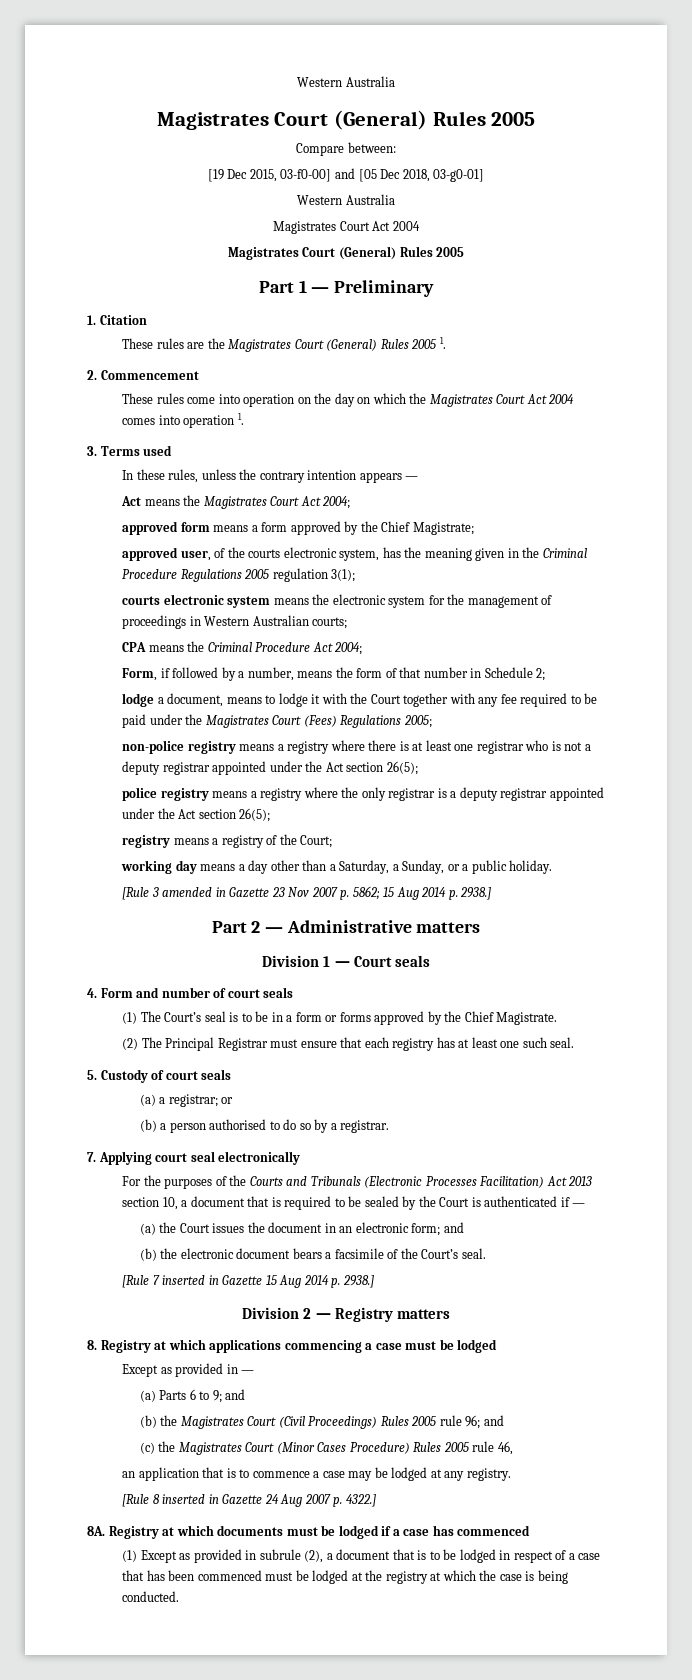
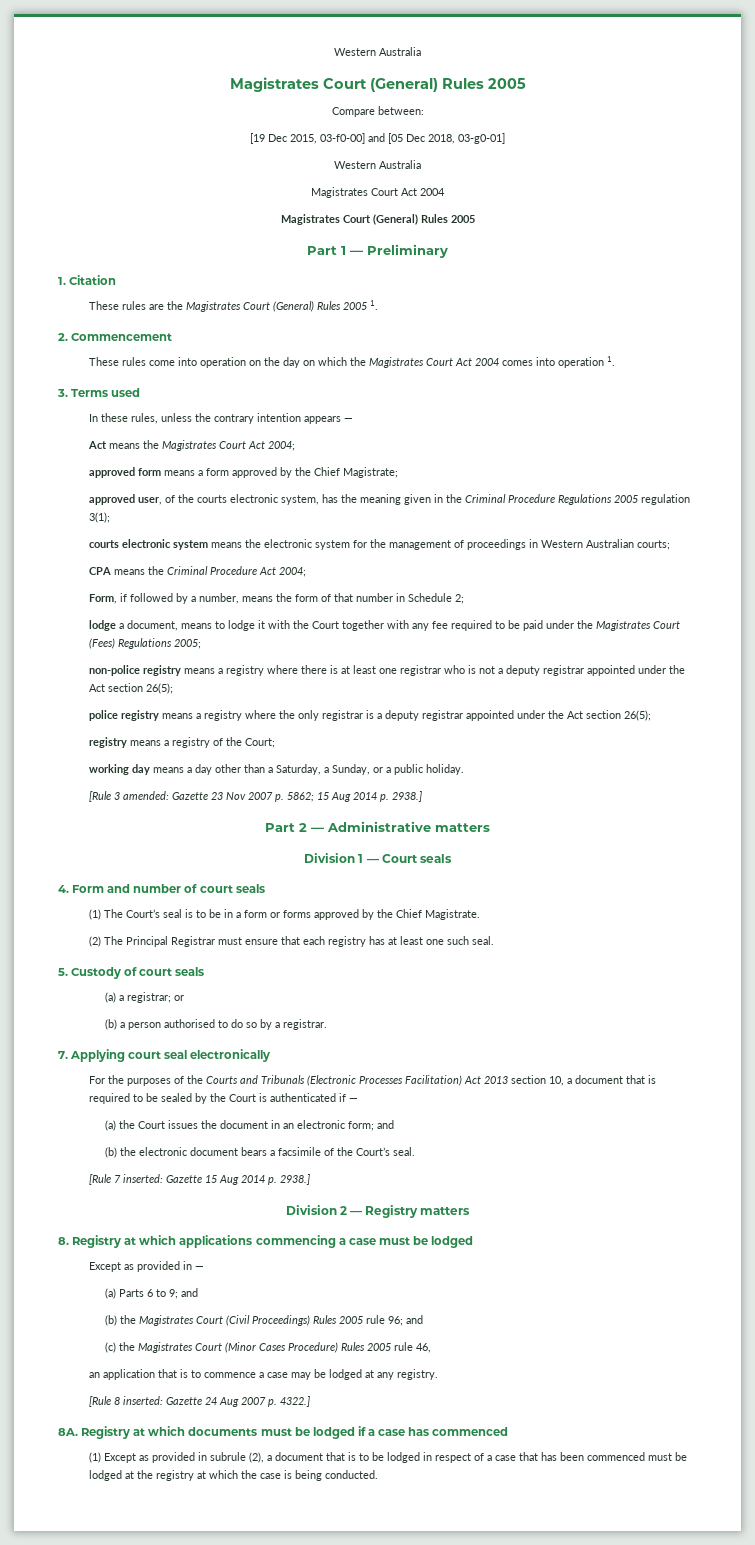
- [Rule 3 amended in Gazette 23 Nov 2007 p. 5862; 15 Aug 2014 p. 2938.]
+ [Rule 3 amended: Gazette 23 Nov 2007 p. 5862; 15 Aug 2014 p. 2938.]
- [Rule 7 inserted in Gazette 15 Aug 2014 p. 2938.]
+ [Rule 7 inserted: Gazette 15 Aug 2014 p. 2938.]
- [Rule 8 inserted in Gazette 24 Aug 2007 p. 4322.]
+ [Rule 8 inserted: Gazette 24 Aug 2007 p. 4322.]

